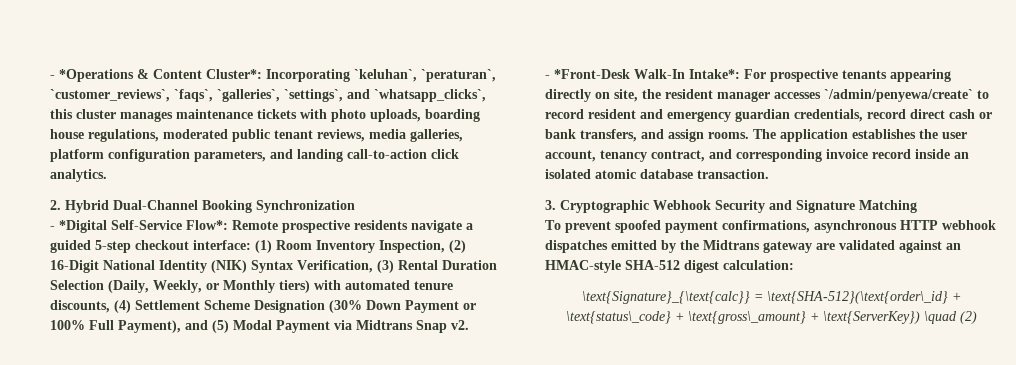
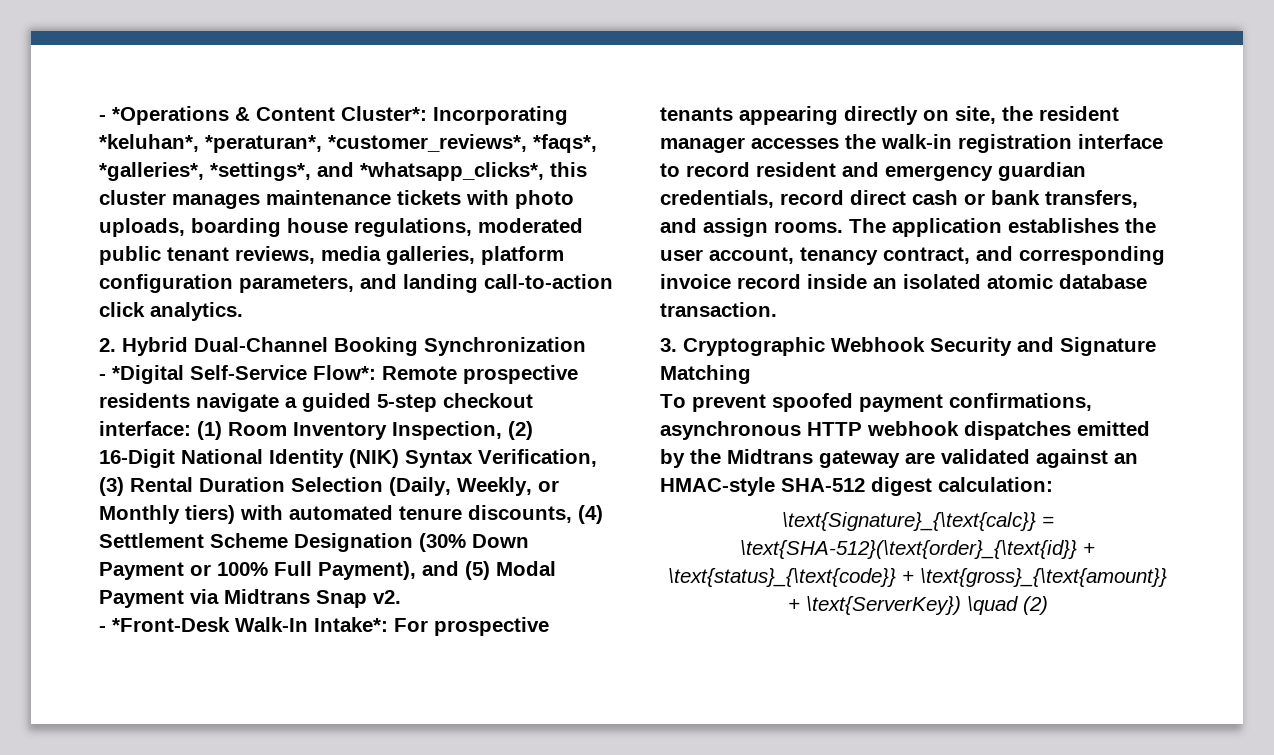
- - *Operations & Content Cluster*: Incorporating `keluhan`, `peraturan`, `customer_reviews`, `faqs`, `galleries`, `settings`, and `whatsapp_clicks`, this cluster manages maintenance tickets with photo uploads, boarding house regulations, moderated public tenant reviews, media galleries, platform configuration parameters, and landing call-to-action click analytics.
+ - *Operations & Content Cluster*: Incorporating *keluhan*, *peraturan*, *customer_reviews*, *faqs*, *galleries*, *settings*, and *whatsapp_clicks*, this cluster manages maintenance tickets with photo uploads, boarding house regulations, moderated public tenant reviews, media galleries, platform configuration parameters, and landing call-to-action click analytics.
- - *Front-Desk Walk-In Intake*: For prospective tenants appearing directly on site, the resident manager accesses `/admin/penyewa/create` to record resident and emergency guardian credentials, record direct cash or bank transfers, and assign rooms.
+ - *Front-Desk Walk-In Intake*: For prospective tenants appearing directly on site, the resident manager accesses the walk-in registration interface to record resident and emergency guardian credentials, record direct cash or bank transfers, and assign rooms.
- \text{Signature}_{\text{calc}} = \text{SHA-512}(\text{order\_id} + \text{status\_code} + \text{gross\_amount} + \text{ServerKey}) \quad (2)
+ \text{Signature}_{\text{calc}} = \text{SHA-512}(\text{order}_{\text{id}} + \text{status}_{\text{code}} + \text{gross}_{\text{amount}} + \text{ServerKey}) \quad (2)

